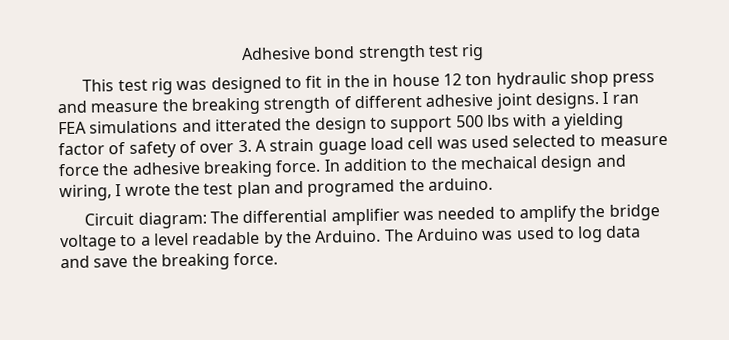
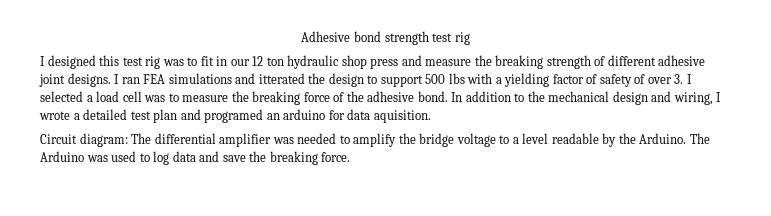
- This test rig was designed to fit in the in house 12 ton hydraulic shop press and measure the breaking strength of different adhesive joint designs.
+ I designed this test rig was to fit in our 12 ton hydraulic shop press and measure the breaking strength of different adhesive joint designs.
- I ran FEA simulations and itterated the design to support 500 lbs with a yielding factor of safety of over 3. A strain guage load cell was used selected to measure force the adhesive breaking force.
+ I ran FEA simulations and itterated the design to support 500 lbs with a yielding factor of safety of over 3. I selected a load cell was to measure the breaking force of the adhesive bond.
- In addition to the mechaical design and wiring, I wrote the test plan and programed the arduino.
+ In addition to the mechanical design and wiring, I wrote a detailed test plan and programed an arduino for data aquisition.

